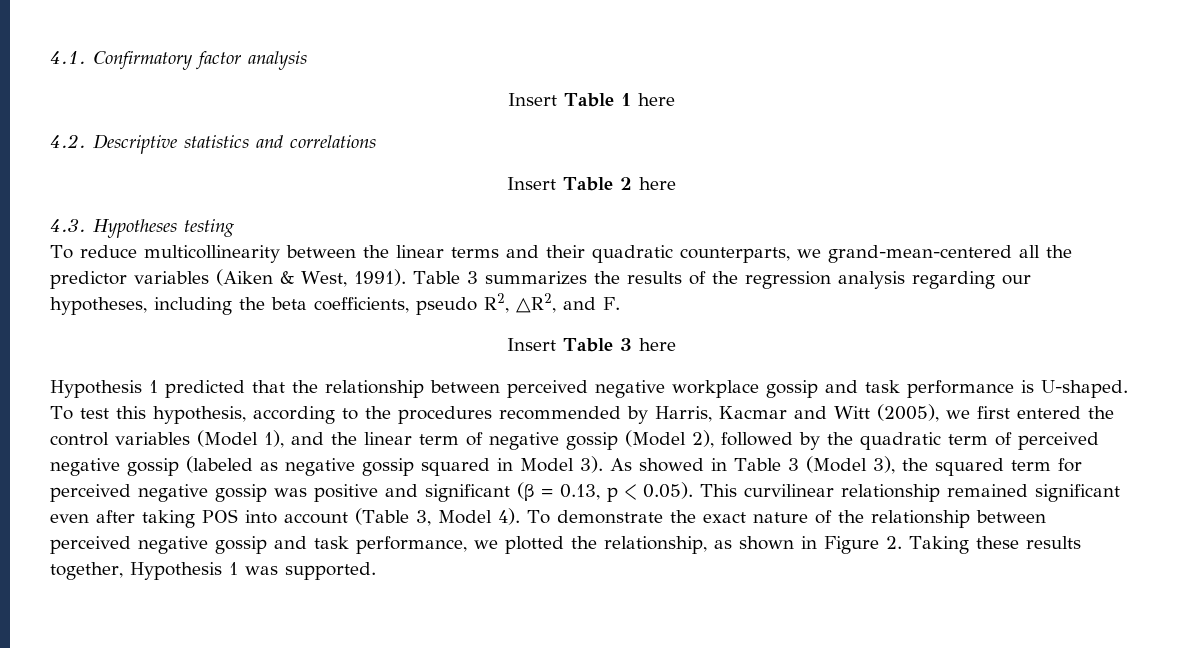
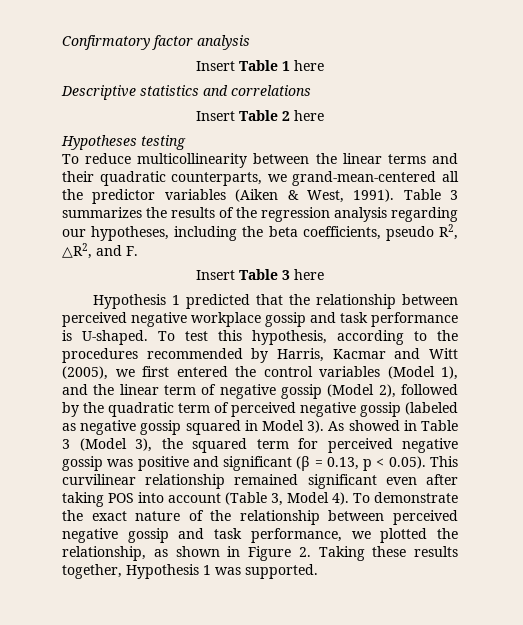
- 4.1. Confirmatory factor analysis
+ Confirmatory factor analysis
- 4.2. Descriptive statistics and correlations
+ Descriptive statistics and correlations
- 4.3. Hypotheses testing
+ Hypotheses testing

